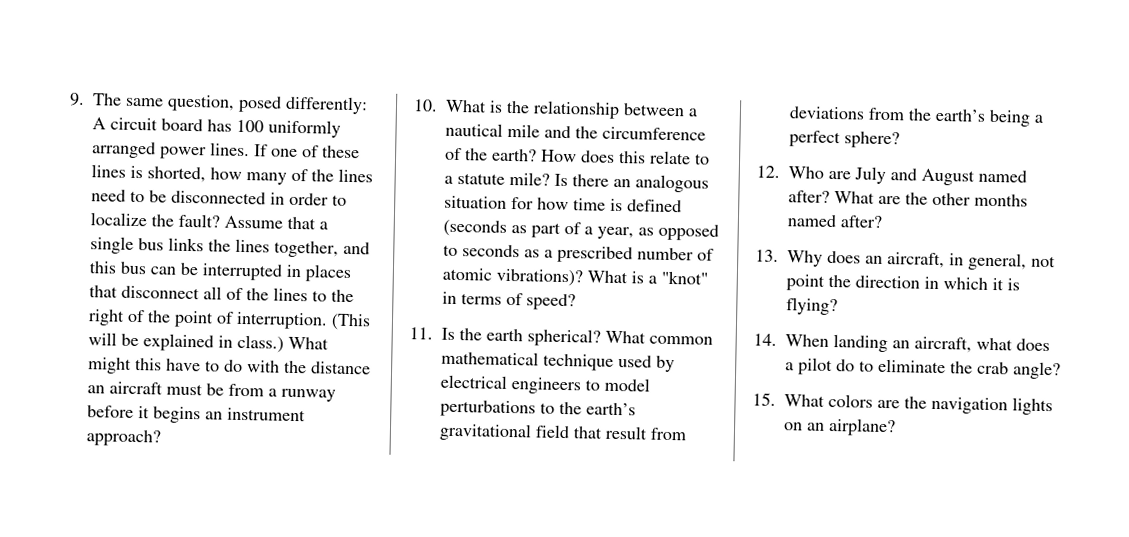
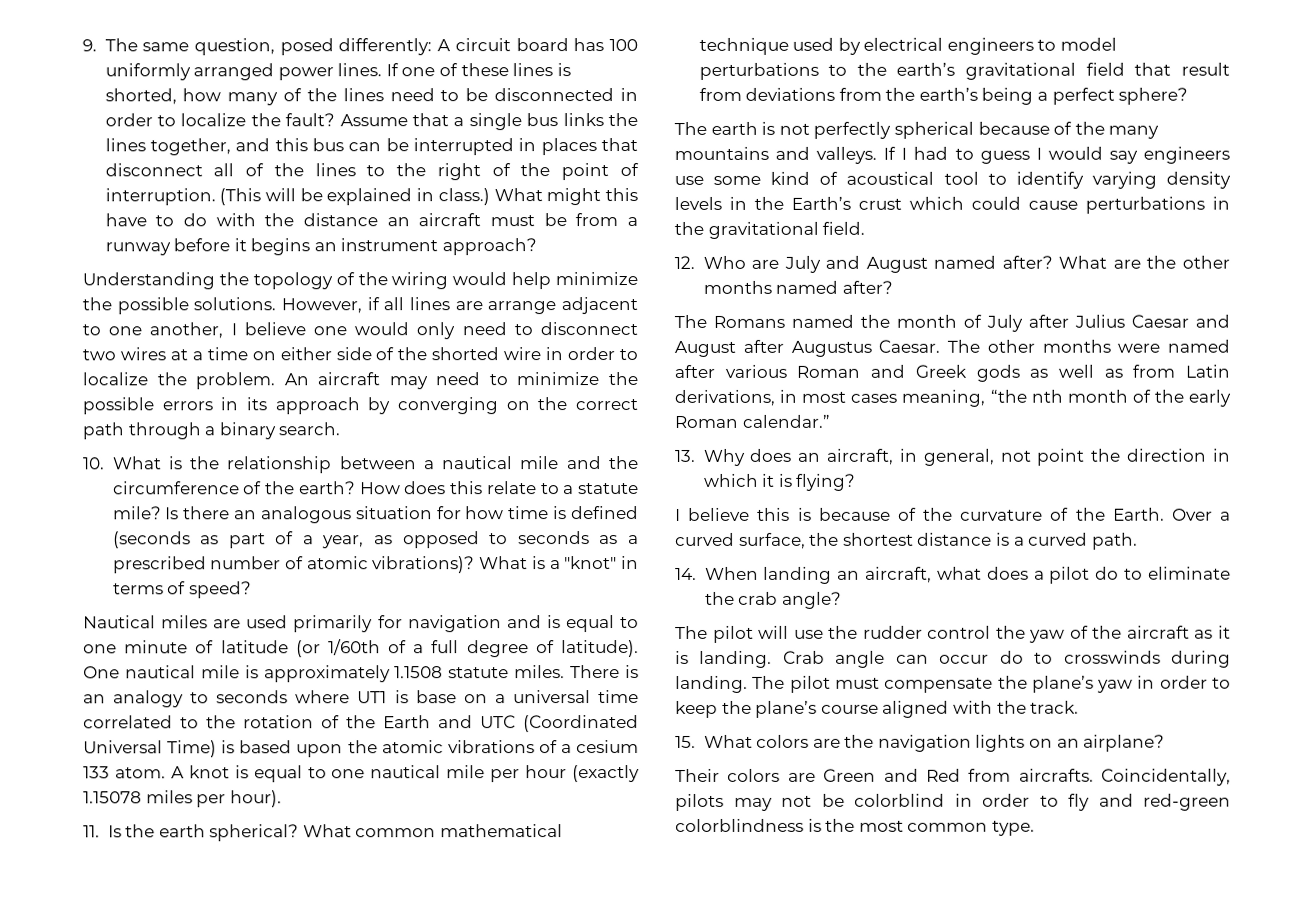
+ Understanding the topology of the wiring would help minimize the possible solutions. However, if all lines are arrange adjacent to one another, I believe one would only need to disconnect two wires at a time on either side of the shorted wire in order to localize the problem. An aircraft may need to minimize the possible errors in its approach by converging on the correct path through a binary search.
+ Nautical miles are used primarily for navigation and is equal to one minute of latitude (or 1/60th of a full degree of latitude). One nautical mile is approximately 1.1508 statute miles. There is an analogy to seconds where UT1 is base on a universal time correlated to the rotation of the Earth and UTC (Coordinated Universal Time) is based upon the atomic vibrations of a cesium 133 atom. A knot is equal to one nautical mile per hour (exactly 1.15078 miles per hour).
+ The earth is not perfectly spherical because of the many mountains and valleys. If I had to guess I would say engineers use some kind of acoustical tool to identify varying density levels in the Earth’s crust which could cause perturbations in the gravitational field.
+ The Romans named the month of July after Julius Caesar and August after Augustus Caesar. The other months were named after various Roman and Greek gods as well as from Latin derivations, in most cases meaning, “the nth month of the early Roman calendar.”
+ I believe this is because of the curvature of the Earth. Over a curved surface, the shortest distance is a curved path.
+ The pilot will use the rudder control the yaw of the aircraft as it is landing. Crab angle can occur do to crosswinds during landing. The pilot must compensate the plane’s yaw in order to keep the plane’s course aligned with the track.
+ Their colors are Green and Red from aircrafts. Coincidentally, pilots may not be colorblind in order to fly and red-green colorblindness is the most common type.

